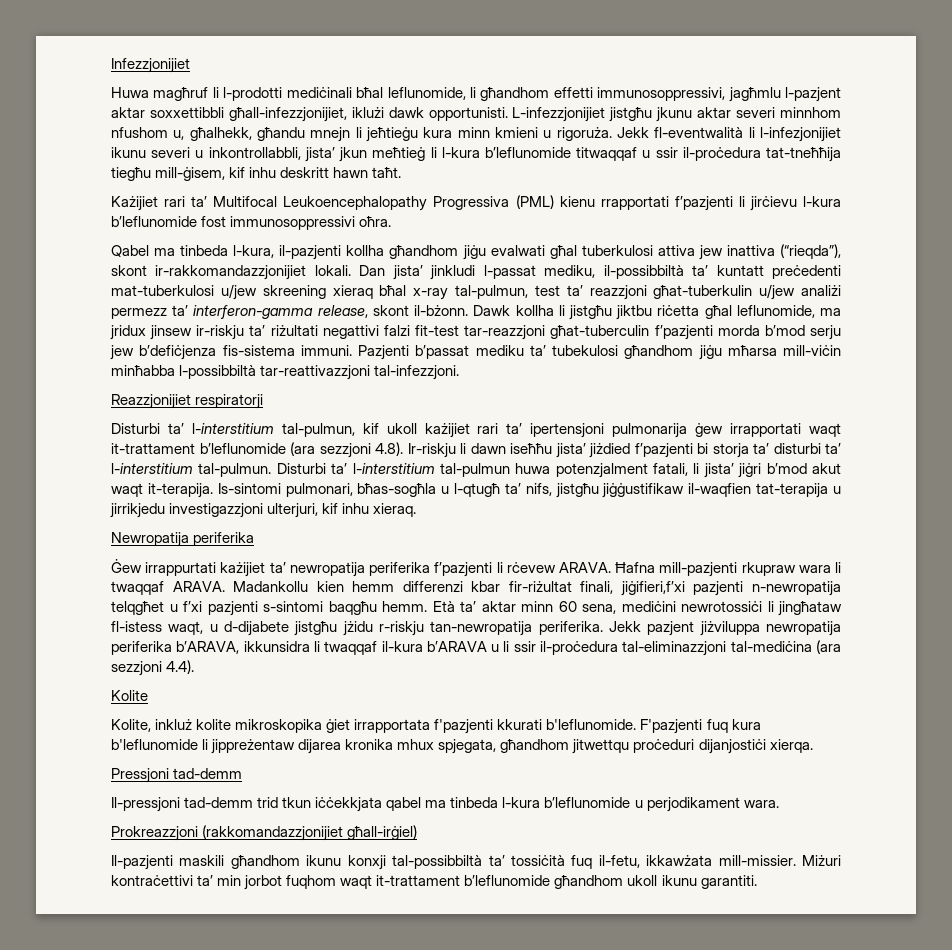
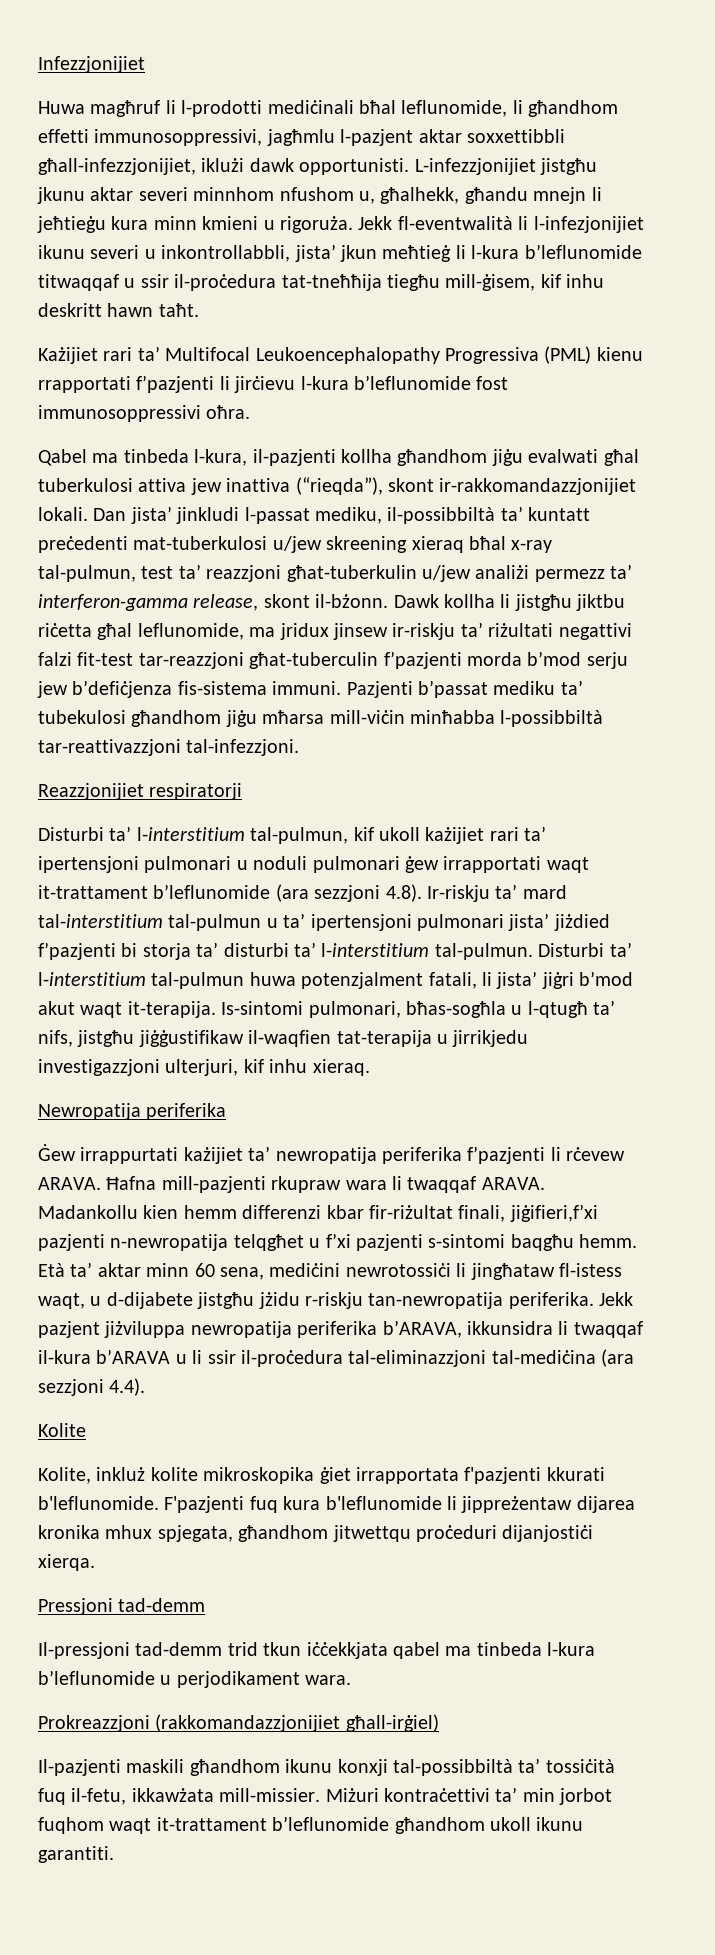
- Disturbi ta’ l-interstitium tal-pulmun, kif ukoll każijiet rari ta’ ipertensjoni pulmonarija ġew irrapportati waqt it-trattament b’leflunomide (ara sezzjoni 4.8). Ir-riskju li dawn iseħħu jista’ jiżdied f’pazjenti bi storja ta’ disturbi ta’ l-interstitium tal-pulmun.
+ Disturbi ta’ l-interstitium tal-pulmun, kif ukoll każijiet rari ta’ ipertensjoni pulmonari u noduli pulmonari ġew irrapportati waqt it-trattament b’leflunomide (ara sezzjoni 4.8). Ir-riskju ta’ mard tal-interstitium tal-pulmun u ta’ ipertensjoni pulmonari jista’ jiżdied f’pazjenti bi storja ta’ disturbi ta’ l-interstitium tal-pulmun.

